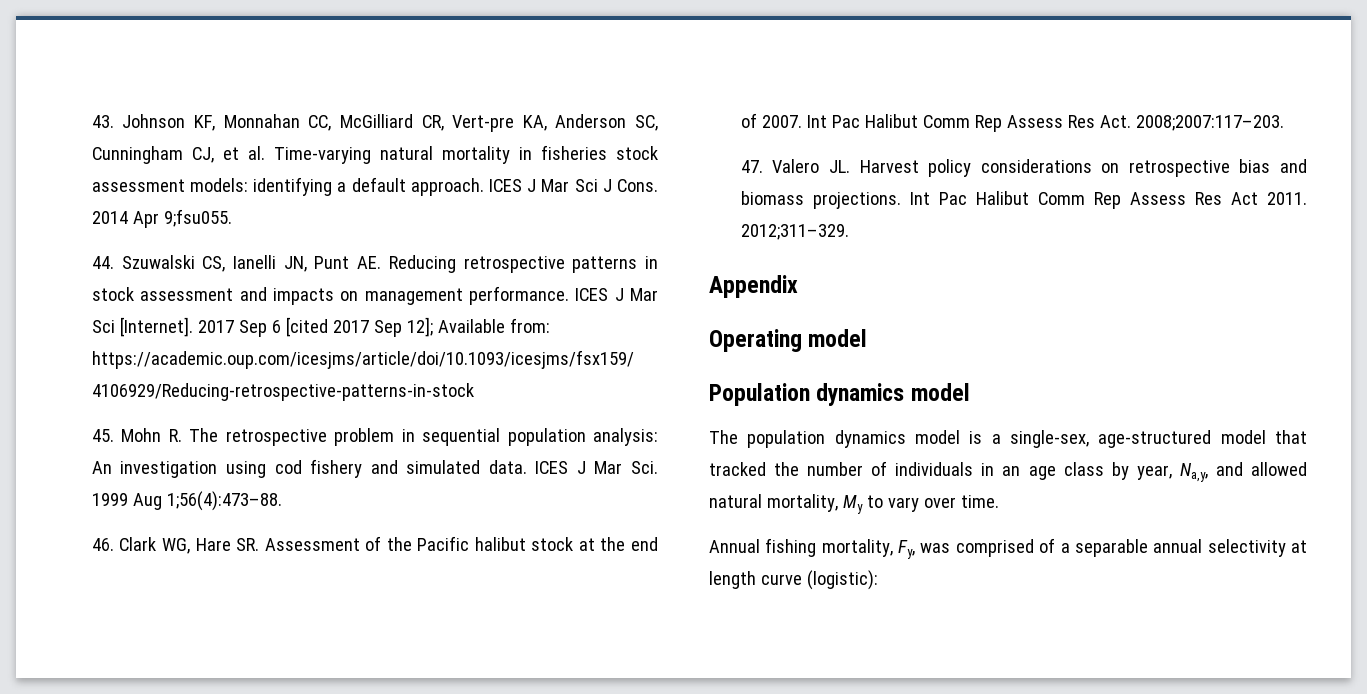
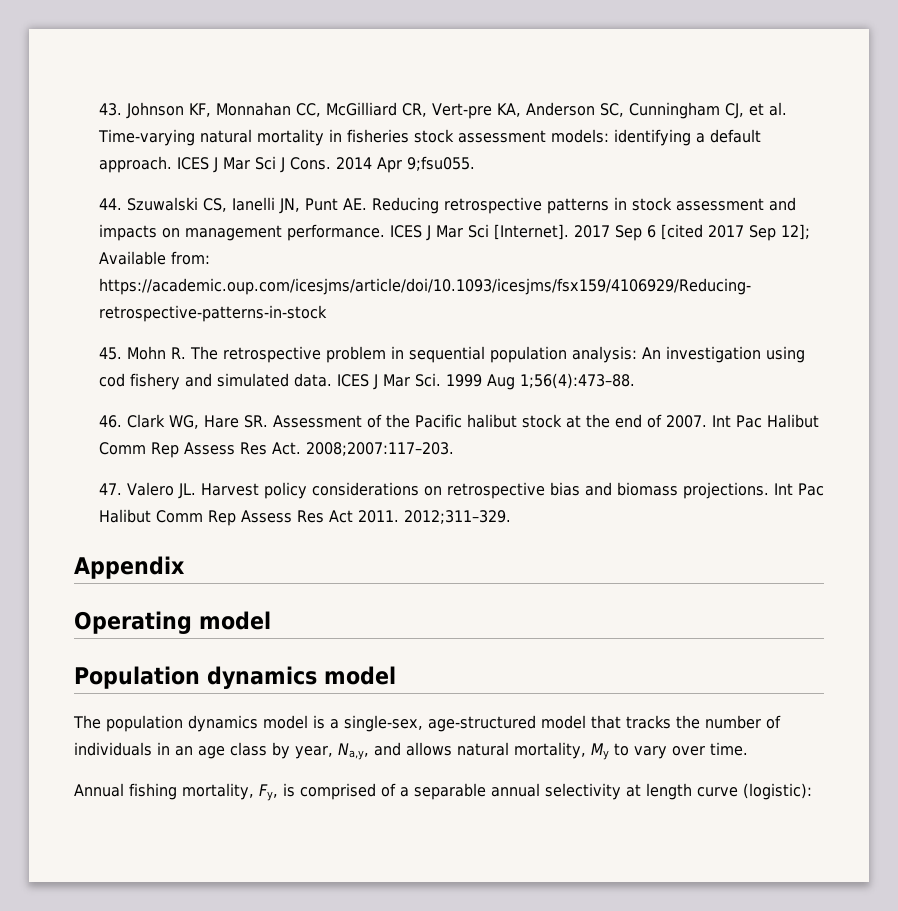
- The population dynamics model is a single-sex, age-structured model that tracked the number of individuals in an age class by year, Na,y, and allowed natural mortality, My to vary over time.
+ The population dynamics model is a single-sex, age-structured model that tracks the number of individuals in an age class by year, Na,y, and allows natural mortality, My to vary over time.
- Annual fishing mortality, Fy, was comprised of a separable annual selectivity at length curve (logistic):
+ Annual fishing mortality, Fy, is comprised of a separable annual selectivity at length curve (logistic):

